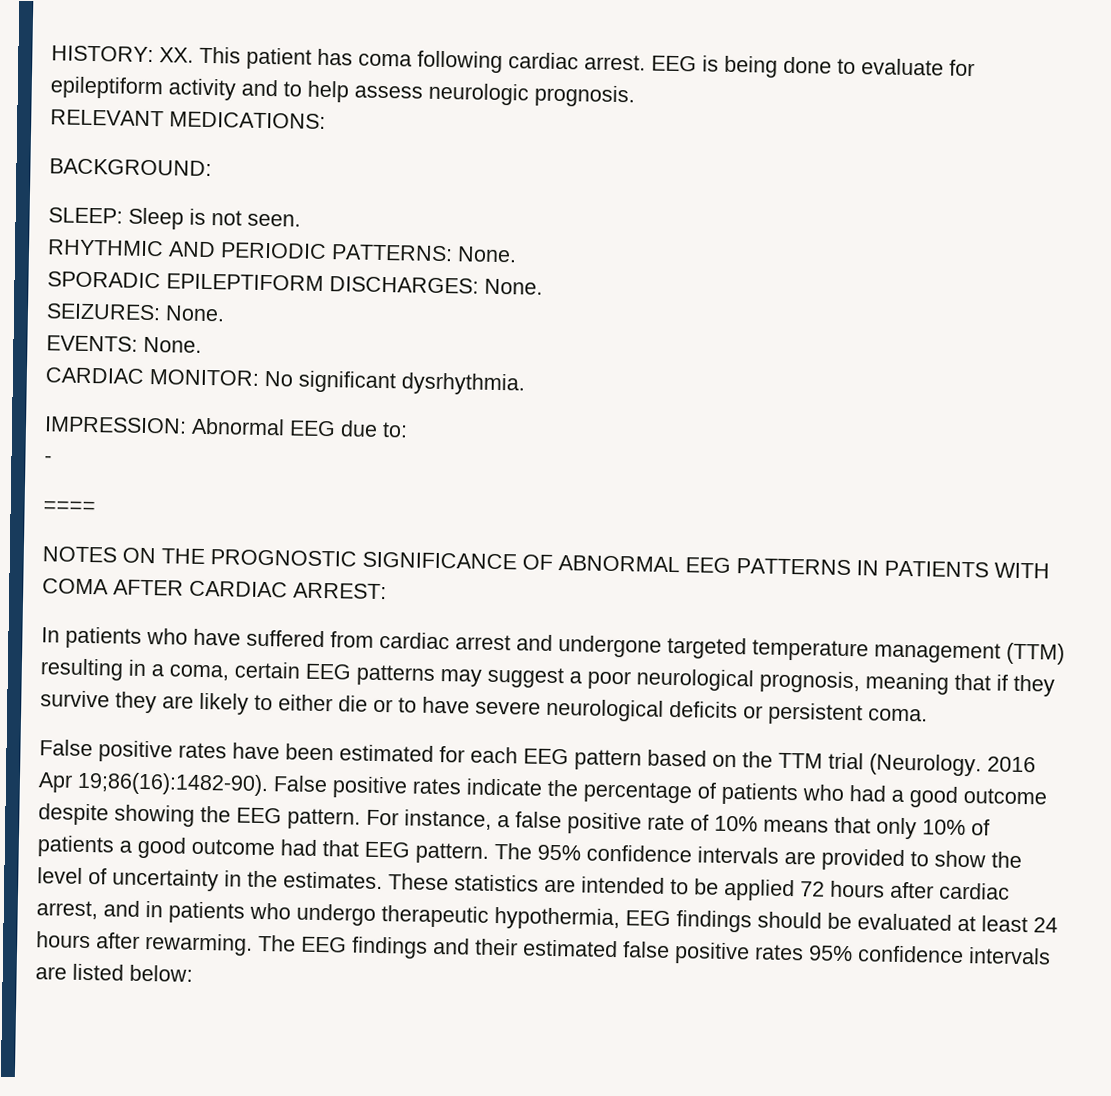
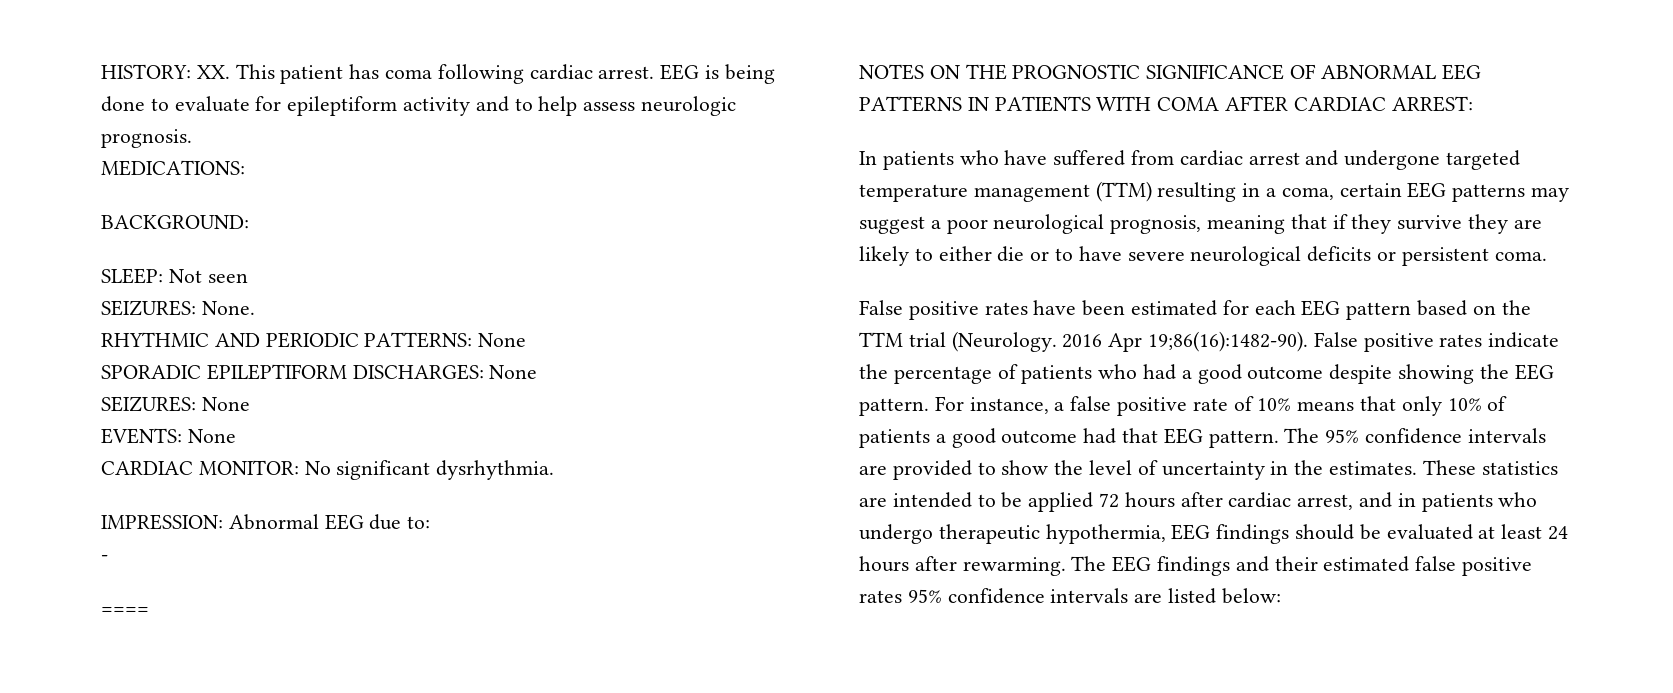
- RELEVANT MEDICATIONS:
+ MEDICATIONS:
- SLEEP: Sleep is not seen.
+ SLEEP: Not seen
+ SEIZURES: None.
- RHYTHMIC AND PERIODIC PATTERNS: None.
+ RHYTHMIC AND PERIODIC PATTERNS: None
- SPORADIC EPILEPTIFORM DISCHARGES: None.
- SEIZURES: None.
- EVENTS: None.
+ SPORADIC EPILEPTIFORM DISCHARGES: None
+ SEIZURES: None
+ EVENTS: None

